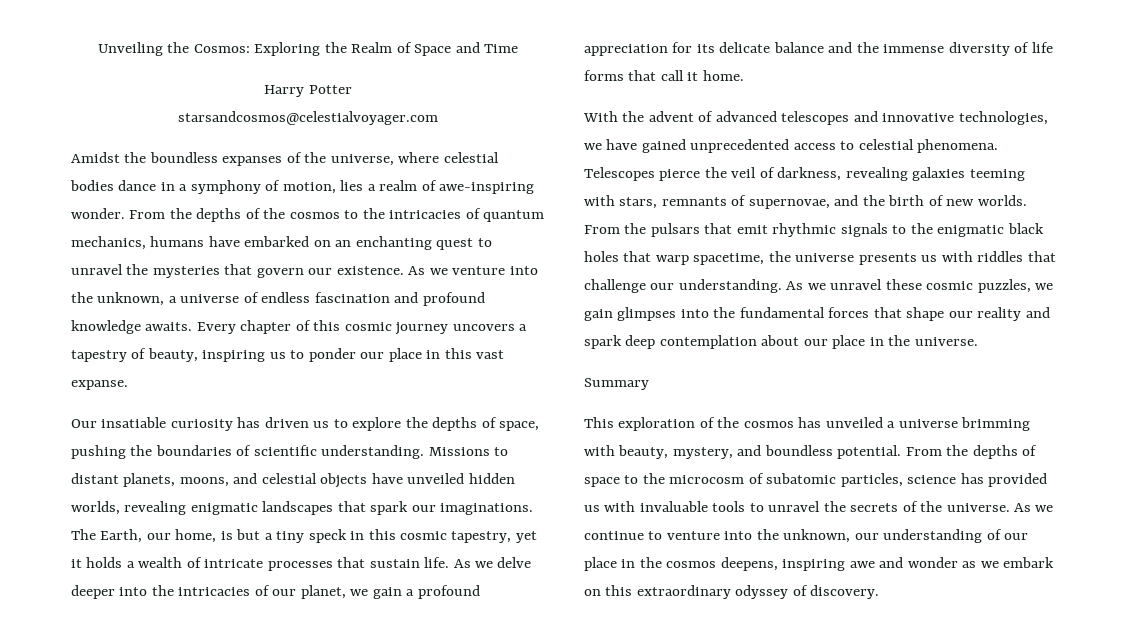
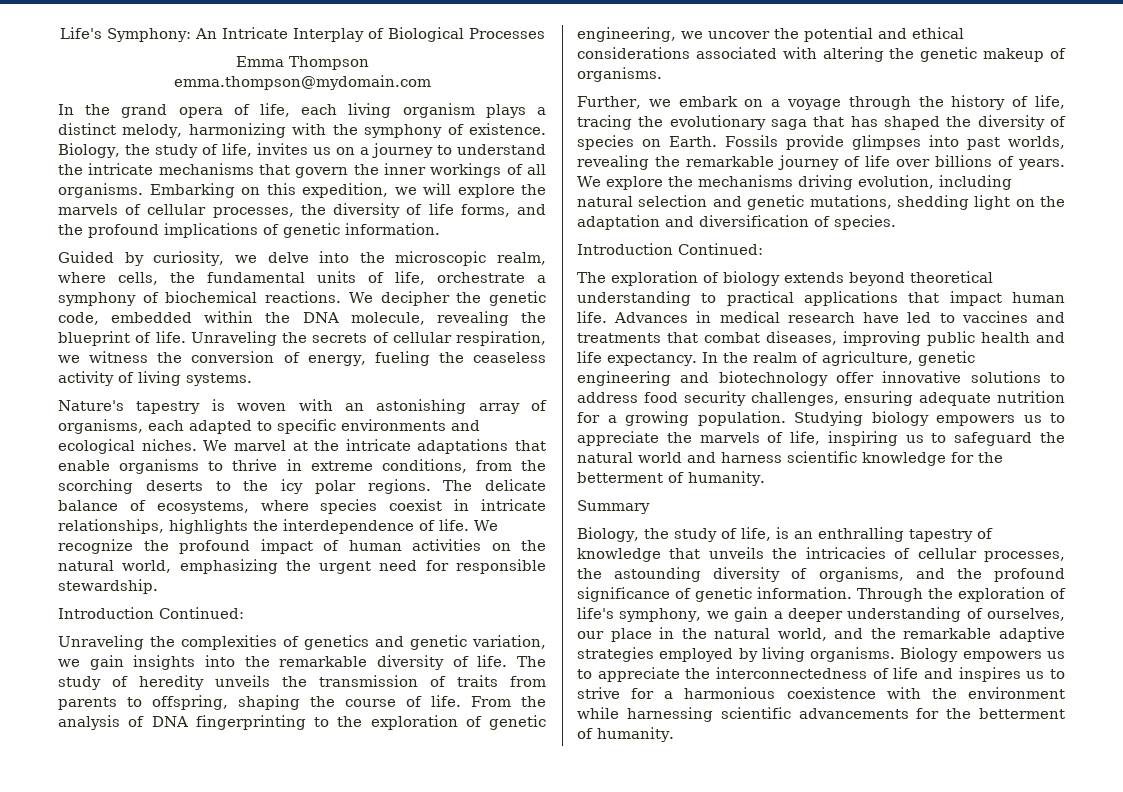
- Unveiling the Cosmos: Exploring the Realm of Space and Time
- Harry Potter
- starsandcosmos@celestialvoyager.com
- Amidst the boundless expanses of the universe, where celestial bodies dance in a symphony of motion, lies a realm of awe-inspiring wonder. From the depths of the cosmos to the intricacies of quantum mechanics, humans have embarked on an enchanting quest to unravel the mysteries that govern our existence. As we venture into the unknown, a universe of endless fascination and profound knowledge awaits. Every chapter of this cosmic journey uncovers a tapestry of beauty, inspiring us to ponder our place in this vast expanse.
- Our insatiable curiosity has driven us to explore the depths of space, pushing the boundaries of scientific understanding. Missions to distant planets, moons, and celestial objects have unveiled hidden worlds, revealing enigmatic landscapes that spark our imaginations. The Earth, our home, is but a tiny speck in this cosmic tapestry, yet it holds a wealth of intricate processes that sustain life. As we delve deeper into the intricacies of our planet, we gain a profound appreciation for its delicate balance and the immense diversity of life forms that call it home.
- With the advent of advanced telescopes and innovative technologies, we have gained unprecedented access to celestial phenomena. Telescopes pierce the veil of darkness, revealing galaxies teeming with stars, remnants of supernovae, and the birth of new worlds. From the pulsars that emit rhythmic signals to the enigmatic black holes that warp spacetime, the universe presents us with riddles that challenge our understanding. As we unravel these cosmic puzzles, we gain glimpses into the fundamental forces that shape our reality and spark deep contemplation about our place in the universe.
+ Life's Symphony: An Intricate Interplay of Biological Processes
+ Emma Thompson
+ emma.thompson@mydomain.com
+ In the grand opera of life, each living organism plays a distinct melody, harmonizing with the symphony of existence. Biology, the study of life, invites us on a journey to understand the intricate mechanisms that govern the inner workings of all organisms. Embarking on this expedition, we will explore the marvels of cellular processes, the diversity of life forms, and the profound implications of genetic information.
+ Guided by curiosity, we delve into the microscopic realm, where cells, the fundamental units of life, orchestrate a symphony of biochemical reactions. We decipher the genetic code, embedded within the DNA molecule, revealing the blueprint of life. Unraveling the secrets of cellular respiration, we witness the conversion of energy, fueling the ceaseless activity of living systems.
+ Nature's tapestry is woven with an astonishing array of organisms, each adapted to specific environments and ecological niches. We marvel at the intricate adaptations that enable organisms to thrive in extreme conditions, from the scorching deserts to the icy polar regions. The delicate balance of ecosystems, where species coexist in intricate relationships, highlights the interdependence of life. We recognize the profound impact of human activities on the natural world, emphasizing the urgent need for responsible stewardship.
+ Introduction Continued:
+ Unraveling the complexities of genetics and genetic variation, we gain insights into the remarkable diversity of life. The study of heredity unveils the transmission of traits from parents to offspring, shaping the course of life. From the analysis of DNA fingerprinting to the exploration of genetic engineering, we uncover the potential and ethical considerations associated with altering the genetic makeup of organisms.
+ Further, we embark on a voyage through the history of life, tracing the evolutionary saga that has shaped the diversity of species on Earth. Fossils provide glimpses into past worlds, revealing the remarkable journey of life over billions of years. We explore the mechanisms driving evolution, including natural selection and genetic mutations, shedding light on the adaptation and diversification of species.
+ Introduction Continued:
+ The exploration of biology extends beyond theoretical understanding to practical applications that impact human life. Advances in medical research have led to vaccines and treatments that combat diseases, improving public health and life expectancy. In the realm of agriculture, genetic engineering and biotechnology offer innovative solutions to address food security challenges, ensuring adequate nutrition for a growing population. Studying biology empowers us to appreciate the marvels of life, inspiring us to safeguard the natural world and harness scientific knowledge for the betterment of humanity.
  Summary
- This exploration of the cosmos has unveiled a universe brimming with beauty, mystery, and boundless potential. From the depths of space to the microcosm of subatomic particles, science has provided us with invaluable tools to unravel the secrets of the universe. As we continue to venture into the unknown, our understanding of our place in the cosmos deepens, inspiring awe and wonder as we embark on this extraordinary odyssey of discovery.
+ Biology, the study of life, is an enthralling tapestry of knowledge that unveils the intricacies of cellular processes, the astounding diversity of organisms, and the profound significance of genetic information. Through the exploration of life's symphony, we gain a deeper understanding of ourselves, our place in the natural world, and the remarkable adaptive strategies employed by living organisms. Biology empowers us to appreciate the interconnectedness of life and inspires us to strive for a harmonious coexistence with the environment while harnessing scientific advancements for the betterment of humanity.

